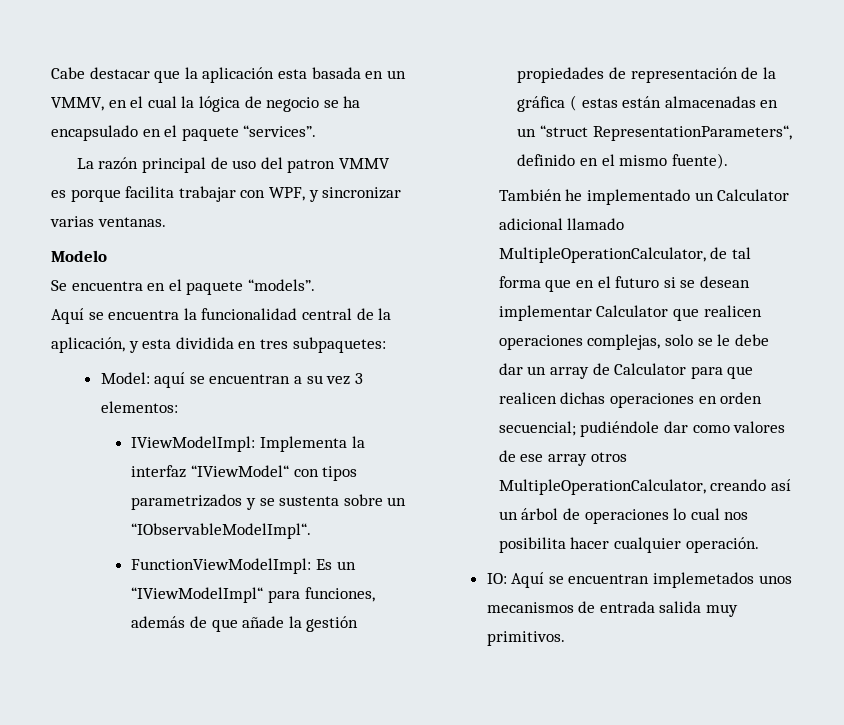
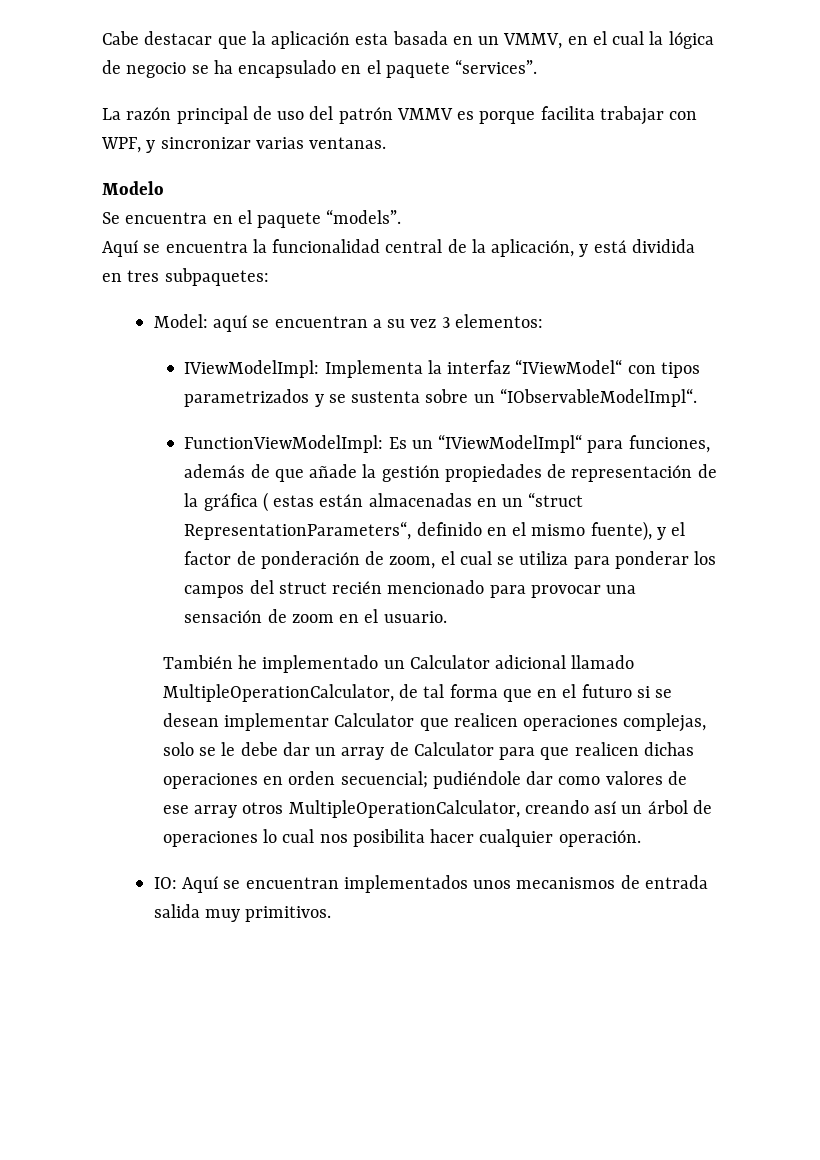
- La razón principal de uso del patron VMMV es porque facilita trabajar con WPF, y sincronizar varias ventanas.
+ La razón principal de uso del patrón VMMV es porque facilita trabajar con WPF, y sincronizar varias ventanas.
- Aquí se encuentra la funcionalidad central de la aplicación, y esta dividida en tres subpaquetes:
+ Aquí se encuentra la funcionalidad central de la aplicación, y está dividida en tres subpaquetes:
- FunctionViewModelImpl: Es un “IViewModelImpl“ para funciones, además de que añade la gestión propiedades de representación de la gráfica ( estas están almacenadas en un “struct RepresentationParameters“, definido en el mismo fuente).
+ FunctionViewModelImpl: Es un “IViewModelImpl“ para funciones, además de que añade la gestión propiedades de representación de la gráfica ( estas están almacenadas en un “struct RepresentationParameters“, definido en el mismo fuente), y el factor de ponderación de zoom, el cual se utiliza para ponderar los campos del struct recién mencionado para provocar una sensación de zoom en el usuario.
- IO: Aquí se encuentran implemetados unos mecanismos de entrada salida muy primitivos.
+ IO: Aquí se encuentran implementados unos mecanismos de entrada salida muy primitivos.

